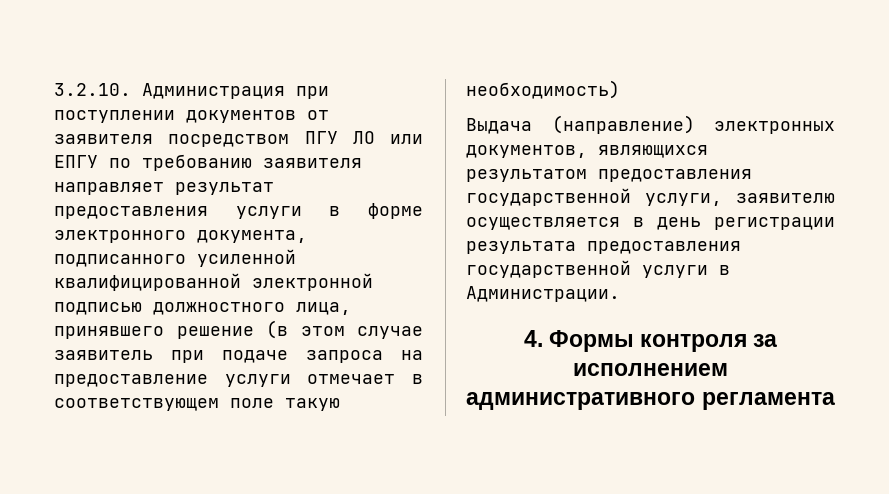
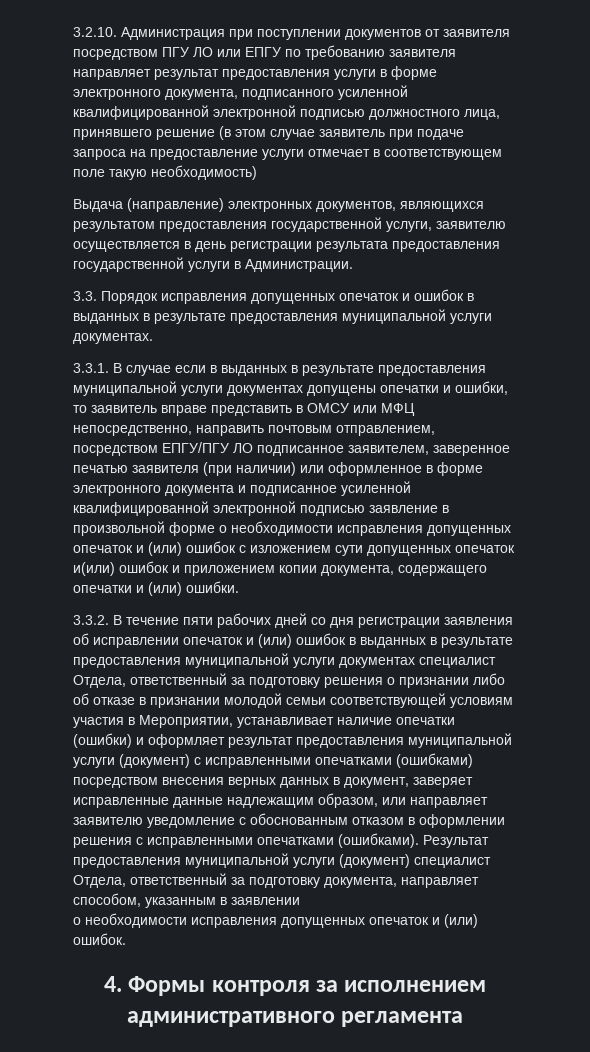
+ 3.3. Порядок исправления допущенных опечаток и ошибок в выданных в результате предоставления муниципальной услуги документах.
+ 3.3.1. В случае если в выданных в результате предоставления муниципальной услуги документах допущены опечатки и ошибки, то заявитель вправе представить в ОМСУ или МФЦ непосредственно, направить почтовым отправлением, посредством ЕПГУ/ПГУ ЛО подписанное заявителем, заверенное печатью заявителя (при наличии) или оформленное в форме электронного документа и подписанное усиленной квалифицированной электронной подписью заявление в произвольной форме о необходимости исправления допущенных опечаток и (или) ошибок с изложением сути допущенных опечаток и(или) ошибок и приложением копии документа, содержащего опечатки и (или) ошибки.
+ 3.3.2. В течение пяти рабочих дней со дня регистрации заявления об исправлении опечаток и (или) ошибок в выданных в результате предоставления муниципальной услуги документах специалист Отдела, ответственный за подготовку решения о признании либо об отказе в признании молодой семьи соответствующей условиям участия в Мероприятии, устанавливает наличие опечатки (ошибки) и оформляет результат предоставления муниципальной услуги (документ) с исправленными опечатками (ошибками) посредством внесения верных данных в документ, заверяет исправленные данные надлежащим образом, или направляет заявителю уведомление с обоснованным отказом в оформлении решения с исправленными опечатками (ошибками). Результат предоставления муниципальной услуги (документ) специалист Отдела, ответственный за подготовку документа, направляет способом, указанным в заявлении
+ о необходимости исправления допущенных опечаток и (или) ошибок.

